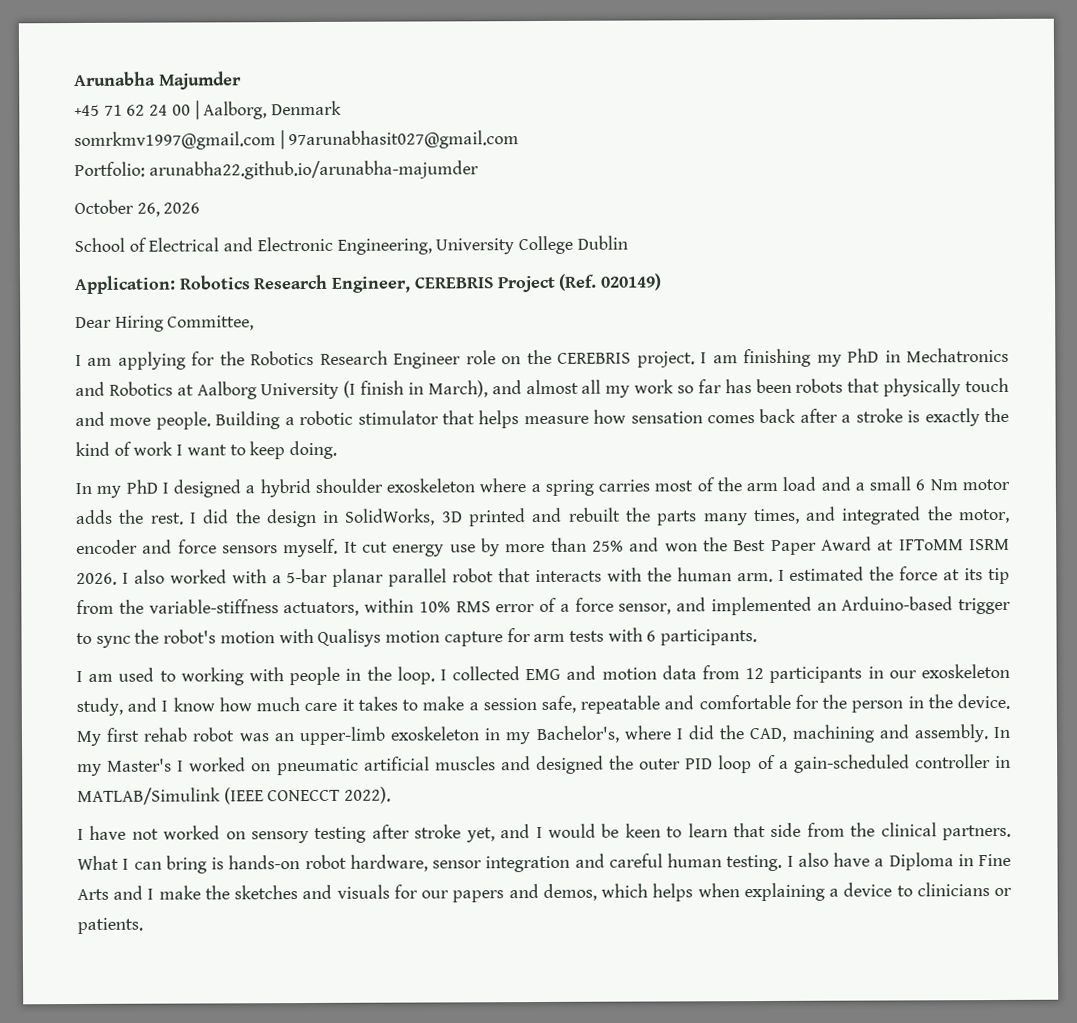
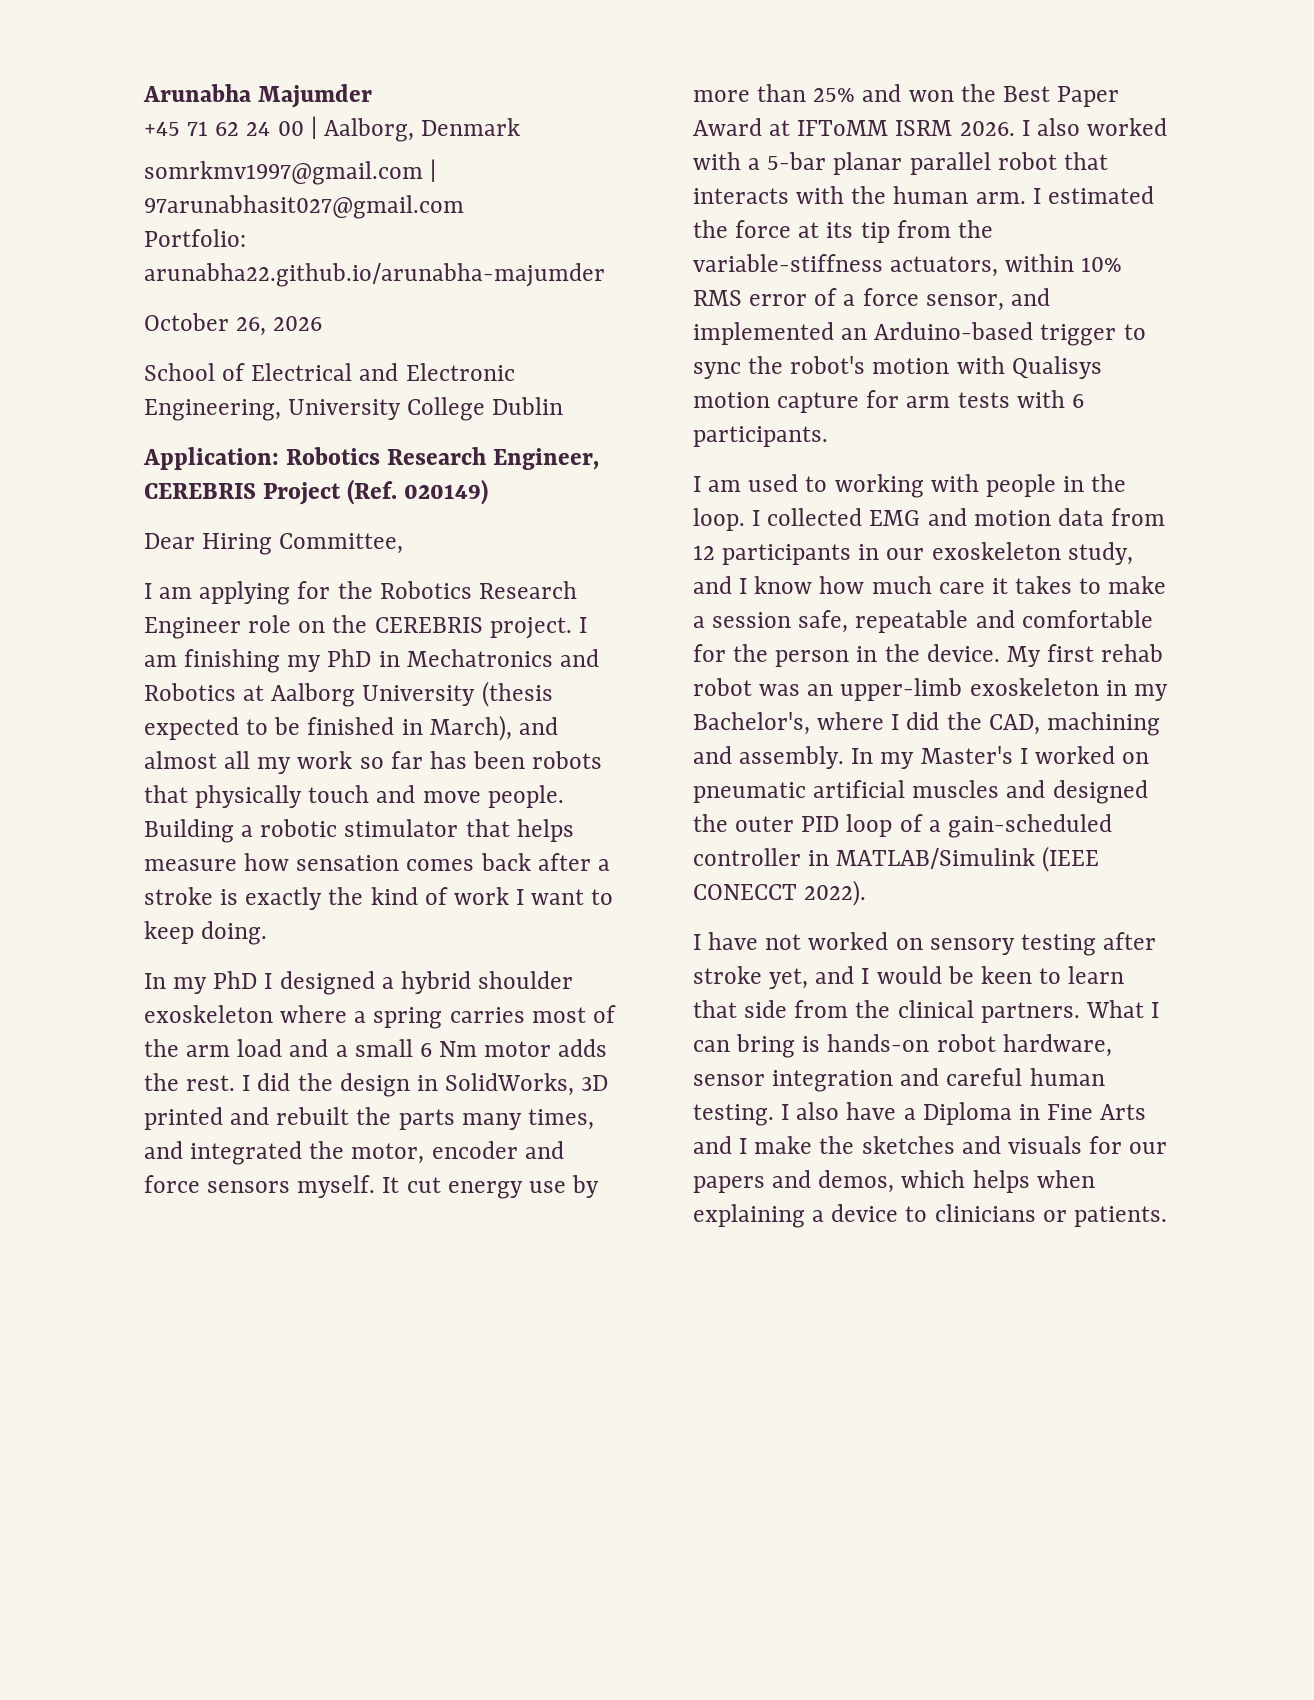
- I am finishing my PhD in Mechatronics and Robotics at Aalborg University (I finish in March), and almost all my work so far has been robots that physically touch and move people.
+ I am finishing my PhD in Mechatronics and Robotics at Aalborg University (thesis expected to be finished in March), and almost all my work so far has been robots that physically touch and move people.

